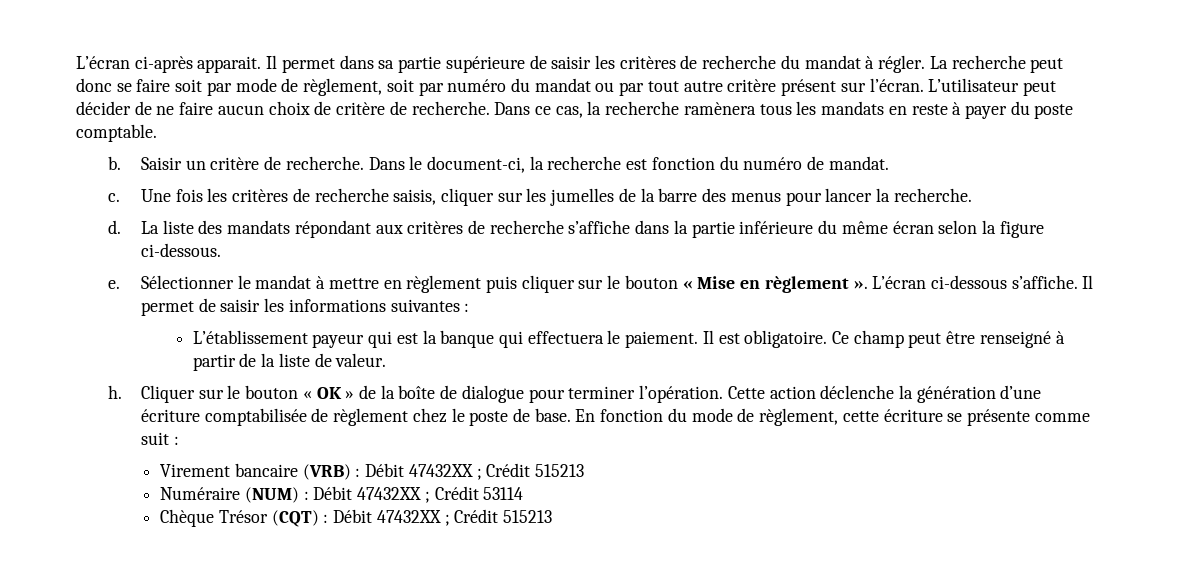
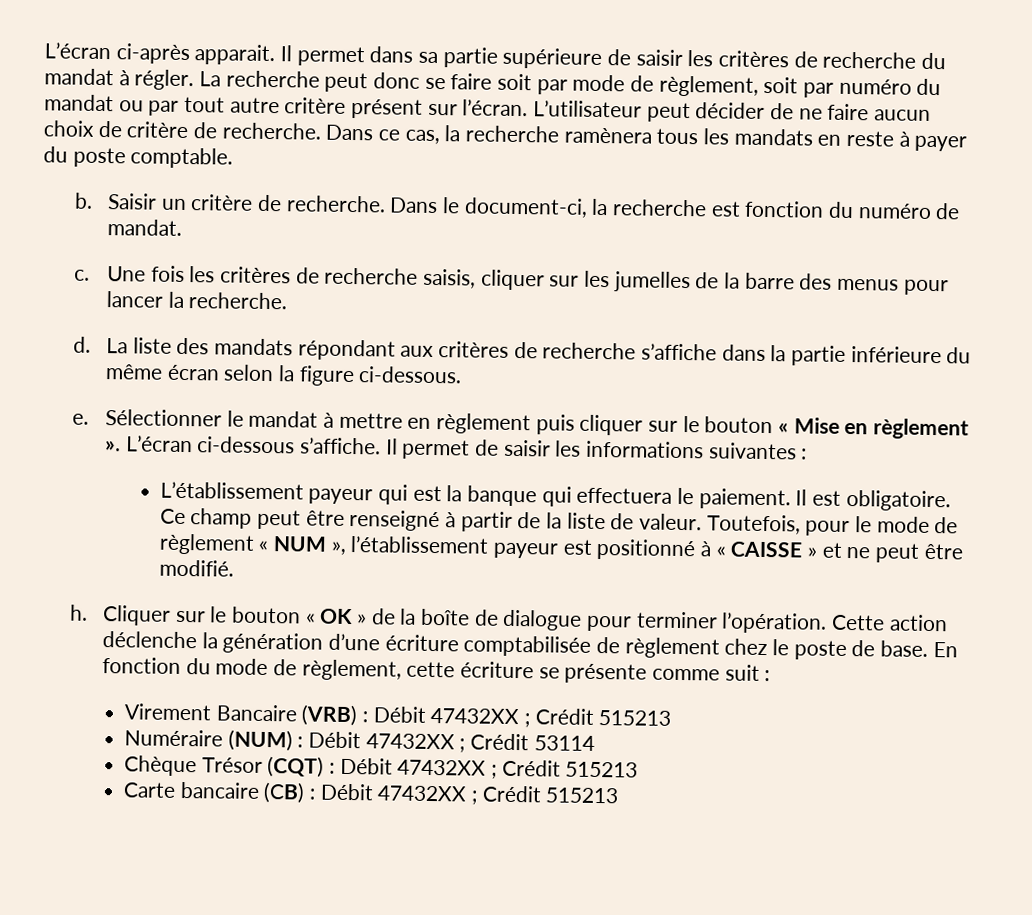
+ Toutefois, pour le mode de règlement « NUM », l’établissement payeur est positionné à « CAISSE » et ne peut être modifié.
- Virement bancaire (VRB) : Débit 47432XX ; Crédit 515213
+ Virement Bancaire (VRB) : Débit 47432XX ; Crédit 515213
+ Carte bancaire (CB) : Débit 47432XX ; Crédit 515213

